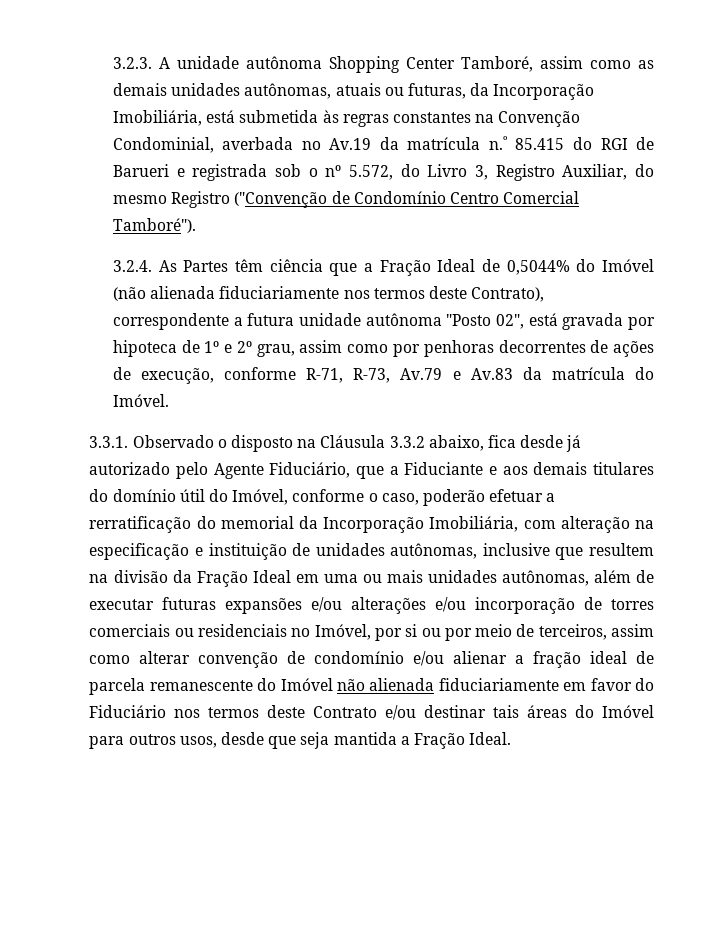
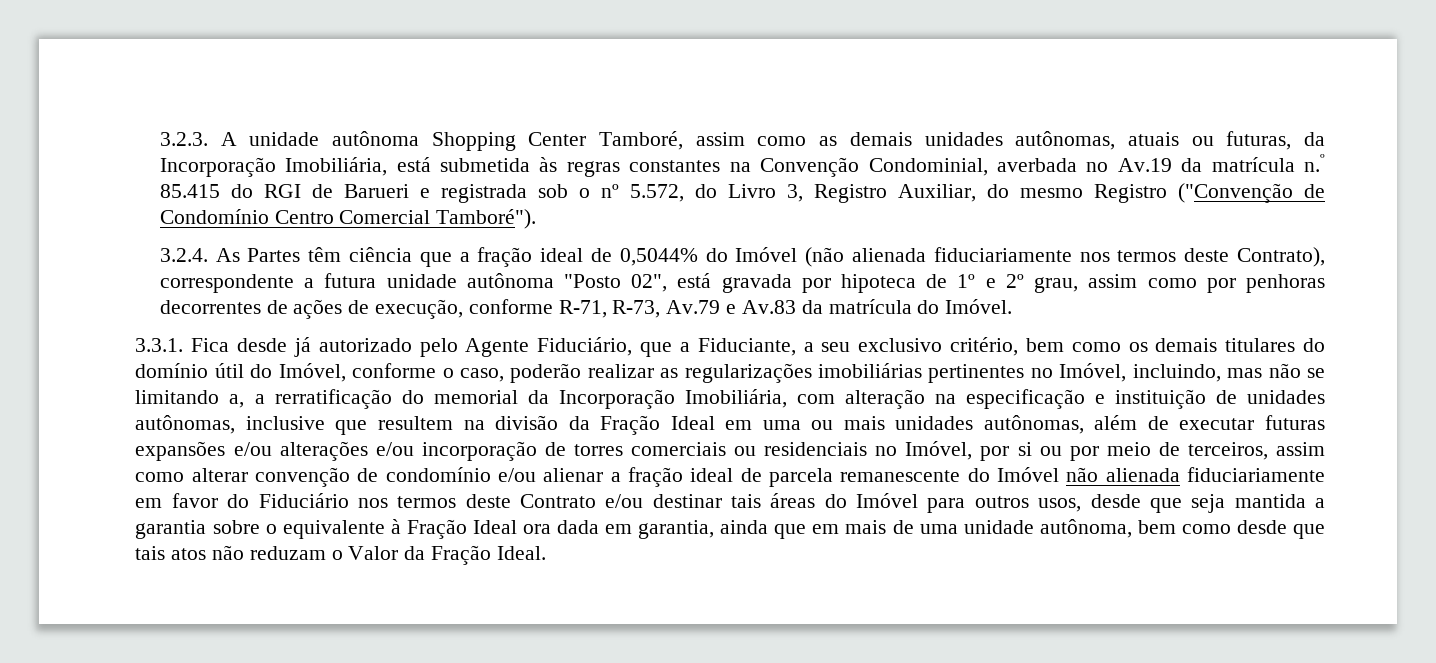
- 3.2.4. As Partes têm ciência que a Fração Ideal de 0,5044% do Imóvel (não alienada fiduciariamente nos termos deste Contrato), correspondente a futura unidade autônoma "Posto 02", está gravada por hipoteca de 1º e 2º grau, assim como por penhoras decorrentes de ações de execução, conforme R-71, R-73, Av.79 e Av.83 da matrícula do Imóvel.
+ 3.2.4. As Partes têm ciência que a fração ideal de 0,5044% do Imóvel (não alienada fiduciariamente nos termos deste Contrato), correspondente a futura unidade autônoma "Posto 02", está gravada por hipoteca de 1º e 2º grau, assim como por penhoras decorrentes de ações de execução, conforme R-71, R-73, Av.79 e Av.83 da matrícula do Imóvel.
- 3.3.1. Observado o disposto na Cláusula 3.3.2 abaixo, fica desde já autorizado pelo Agente Fiduciário, que a Fiduciante e aos demais titulares do domínio útil do Imóvel, conforme o caso, poderão efetuar a rerratificação do memorial da Incorporação Imobiliária, com alteração na especificação e instituição de unidades autônomas, inclusive que resultem na divisão da Fração Ideal em uma ou mais unidades autônomas, além de executar futuras expansões e/ou alterações e/ou incorporação de torres comerciais ou residenciais no Imóvel, por si ou por meio de terceiros, assim como alterar convenção de condomínio e/ou alienar a fração ideal de parcela remanescente do Imóvel não alienada fiduciariamente em favor do Fiduciário nos termos deste Contrato e/ou destinar tais áreas do Imóvel para outros usos, desde que seja mantida a Fração Ideal.
+ 3.3.1. Fica desde já autorizado pelo Agente Fiduciário, que a Fiduciante, a seu exclusivo critério, bem como os demais titulares do domínio útil do Imóvel, conforme o caso, poderão realizar as regularizações imobiliárias pertinentes no Imóvel, incluindo, mas não se limitando a, a rerratificação do memorial da Incorporação Imobiliária, com alteração na especificação e instituição de unidades autônomas, inclusive que resultem na divisão da Fração Ideal em uma ou mais unidades autônomas, além de executar futuras expansões e/ou alterações e/ou incorporação de torres comerciais ou residenciais no Imóvel, por si ou por meio de terceiros, assim como alterar convenção de condomínio e/ou alienar a fração ideal de parcela remanescente do Imóvel não alienada fiduciariamente em favor do Fiduciário nos termos deste Contrato e/ou destinar tais áreas do Imóvel para outros usos, desde que seja mantida a garantia sobre o equivalente à Fração Ideal ora dada em garantia, ainda que em mais de uma unidade autônoma, bem como desde que tais atos não reduzam o Valor da Fração Ideal.

